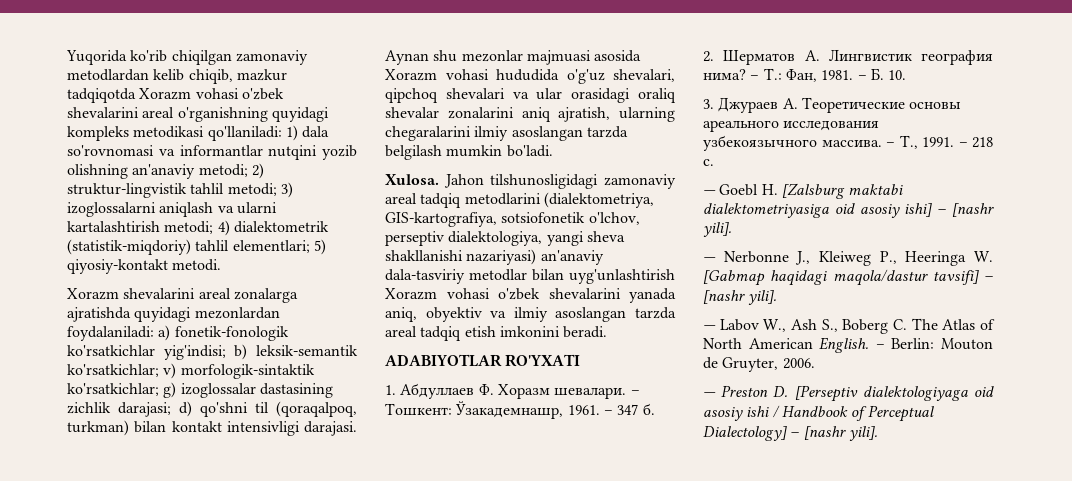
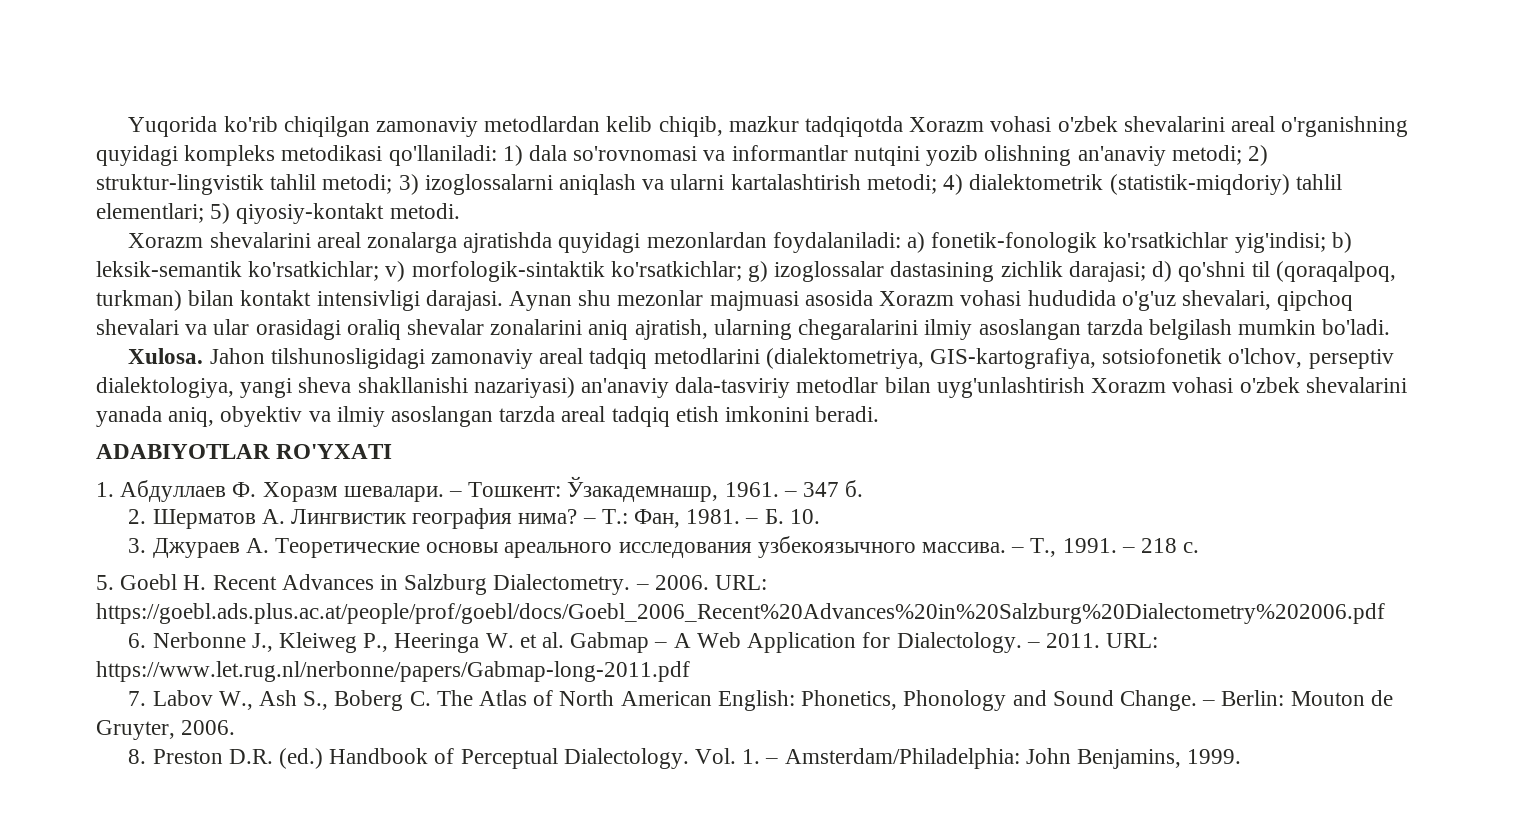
- — Goebl H. [Zalsburg maktabi dialektometriyasiga oid asosiy ishi] – [nashr yili].
- — Nerbonne J., Kleiweg P., Heeringa W. [Gabmap haqidagi maqola/dastur tavsifi] – [nashr yili].
- — Labov W., Ash S., Boberg C. The Atlas of North American English.
+ 5. Goebl H. Recent Advances in Salzburg Dialectometry. – 2006. URL: https://goebl.ads.plus.ac.at/people/prof/goebl/docs/Goebl_2006_Recent%20Advances%20in%20Salzburg%20Dialectometry%202006.pdf
+ 6. Nerbonne J., Kleiweg P., Heeringa W. et al. Gabmap – A Web Application for Dialectology. – 2011. URL: https://www.let.rug.nl/nerbonne/papers/Gabmap-long-2011.pdf
+ 7. Labov W., Ash S., Boberg C. The Atlas of North American English: Phonetics, Phonology and Sound Change.
- — Preston D. [Perseptiv dialektologiyaga oid asosiy ishi / Handbook of Perceptual Dialectology] – [nashr yili].
+ 8. Preston D.R. (ed.) Handbook of Perceptual Dialectology. Vol. 1. – Amsterdam/Philadelphia: John Benjamins, 1999.

